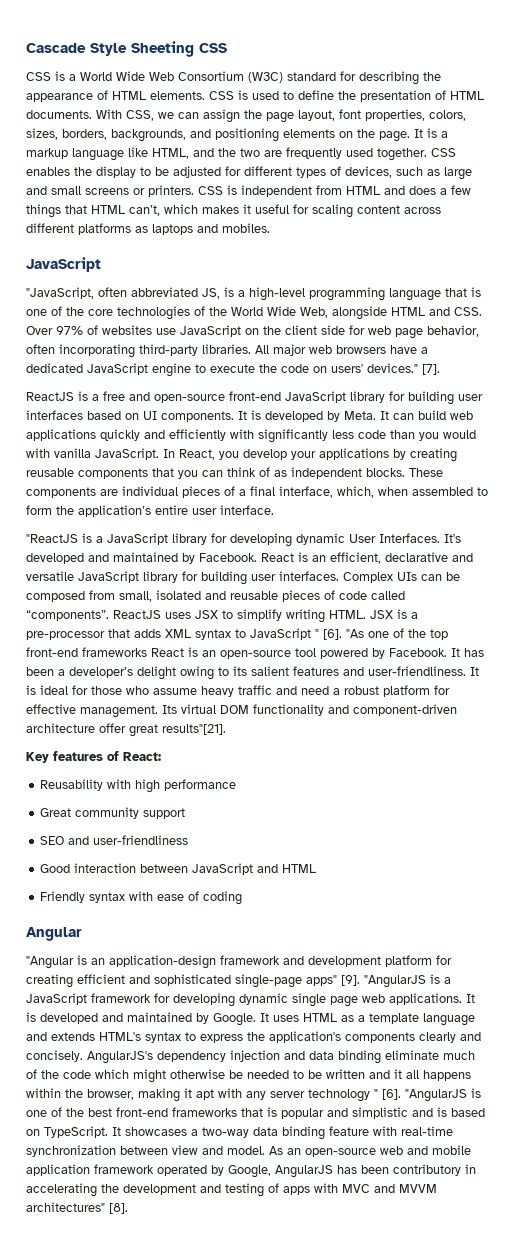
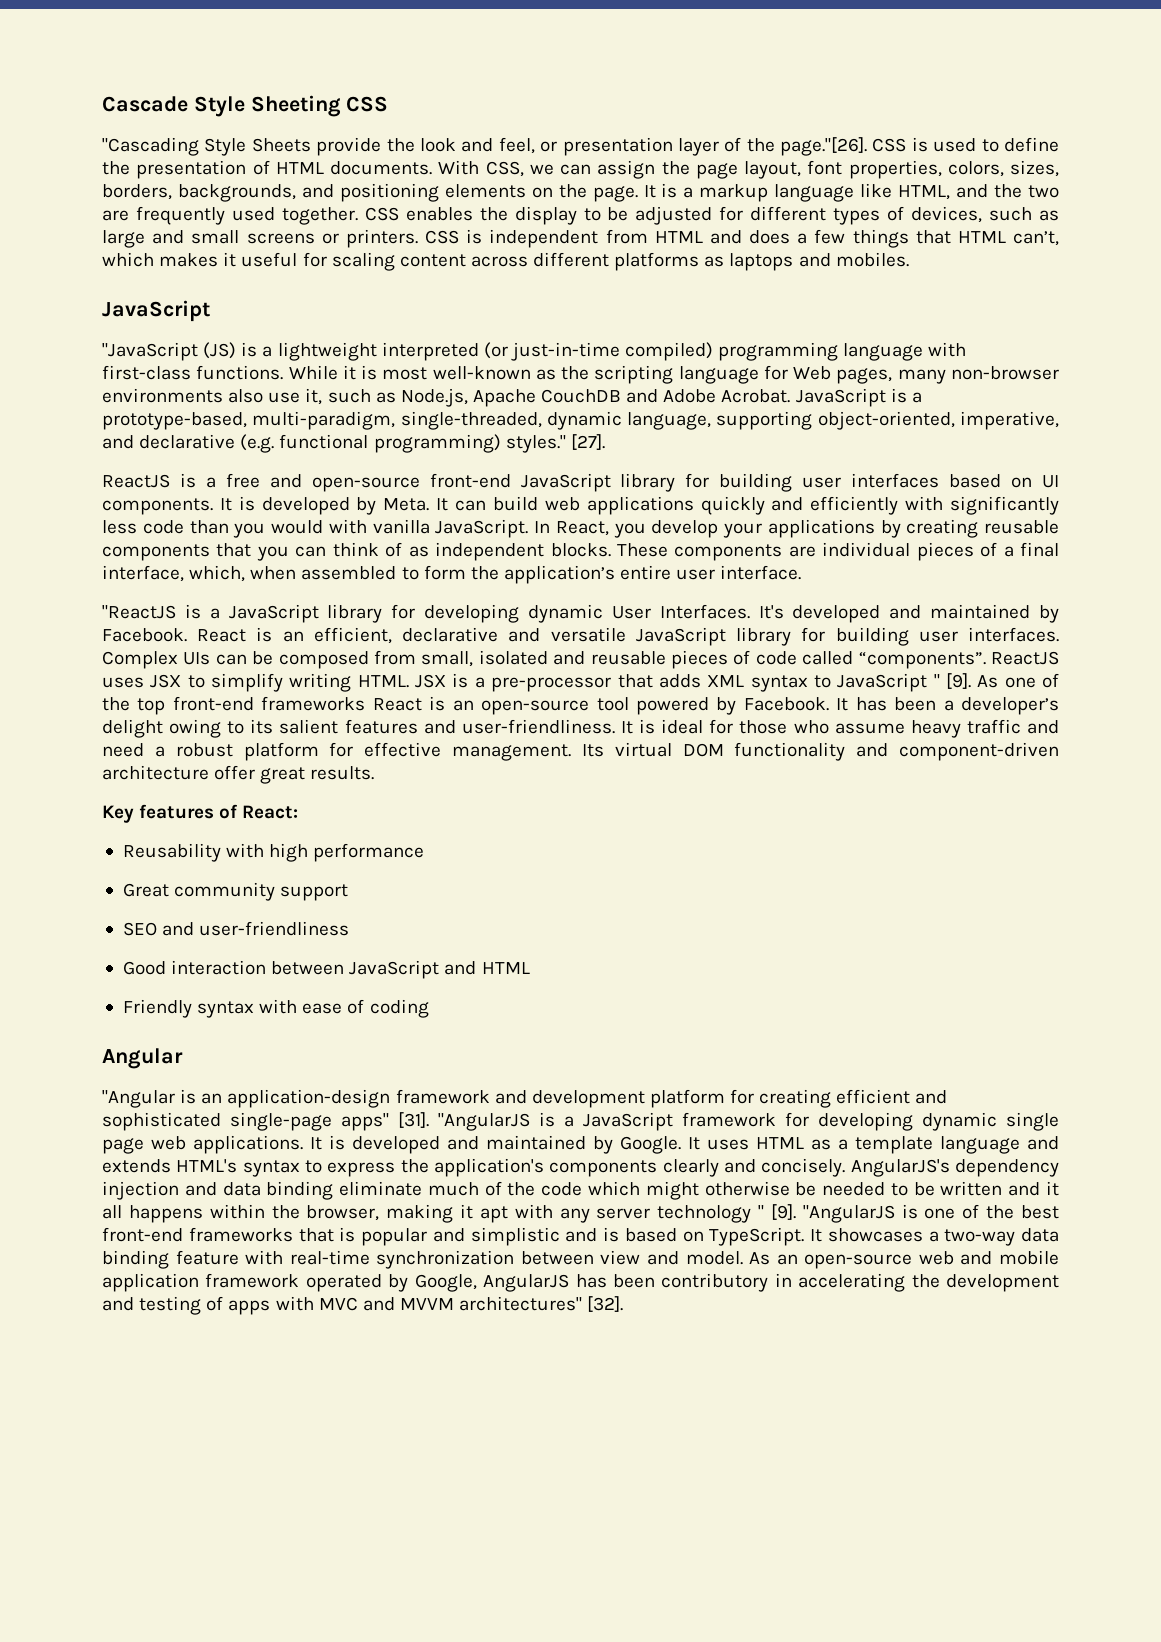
- CSS is a World Wide Web Consortium (W3C) standard for describing the appearance of HTML elements. CSS is used to define the presentation of HTML documents.
+ "Cascading Style Sheets provide the look and feel, or presentation layer of the page."[26]. CSS is used to define the presentation of HTML documents.
- "JavaScript, often abbreviated JS, is a high-level programming language that is one of the core technologies of the World Wide Web, alongside HTML and CSS. Over 97% of websites use JavaScript on the client side for web page behavior, often incorporating third-party libraries. All major web browsers have a dedicated JavaScript engine to execute the code on users' devices." [7].
+ "JavaScript (JS) is a lightweight interpreted (or just-in-time compiled) programming language with first-class functions. While it is most well-known as the scripting language for Web pages, many non-browser environments also use it, such as Node.js, Apache CouchDB and Adobe Acrobat. JavaScript is a prototype-based, multi-paradigm, single-threaded, dynamic language, supporting object-oriented, imperative, and declarative (e.g. functional programming) styles." [27].
- JSX is a pre-processor that adds XML syntax to JavaScript " [6]. "As one of the top front-end frameworks React is an open-source tool powered by Facebook.
+ JSX is a pre-processor that adds XML syntax to JavaScript " [9]. As one of the top front-end frameworks React is an open-source tool powered by Facebook.
- Its virtual DOM functionality and component-driven architecture offer great results"[21].
+ Its virtual DOM functionality and component-driven architecture offer great results.
- "Angular is an application-design framework and development platform for creating efficient and sophisticated single-page apps" [9].
+ "Angular is an application-design framework and development platform for creating efficient and sophisticated single-page apps" [31].
- AngularJS's dependency injection and data binding eliminate much of the code which might otherwise be needed to be written and it all happens within the browser, making it apt with any server technology " [6].
+ AngularJS's dependency injection and data binding eliminate much of the code which might otherwise be needed to be written and it all happens within the browser, making it apt with any server technology " [9].
- As an open-source web and mobile application framework operated by Google, AngularJS has been contributory in accelerating the development and testing of apps with MVC and MVVM architectures" [8].
+ As an open-source web and mobile application framework operated by Google, AngularJS has been contributory in accelerating the development and testing of apps with MVC and MVVM architectures" [32].

